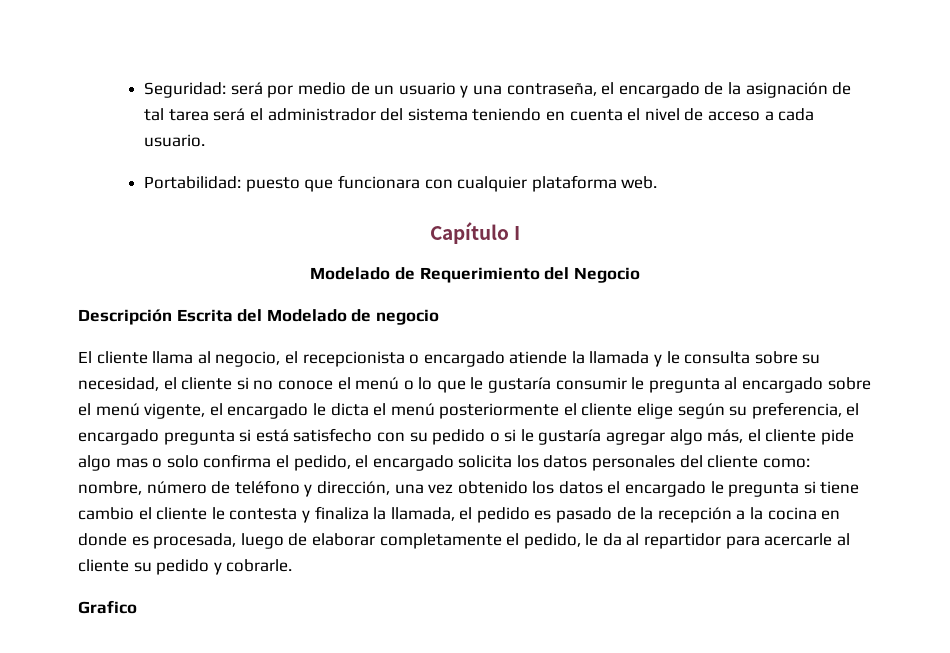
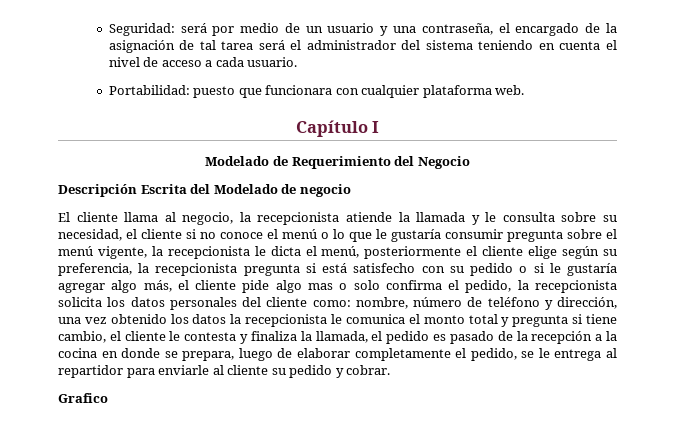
- El cliente llama al negocio, el recepcionista o encargado atiende la llamada y le consulta sobre su necesidad, el cliente si no conoce el menú o lo que le gustaría consumir le pregunta al encargado sobre el menú vigente, el encargado le dicta el menú posteriormente el cliente elige según su preferencia, el encargado pregunta si está satisfecho con su pedido o si le gustaría agregar algo más, el cliente pide algo mas o solo confirma el pedido, el encargado solicita los datos personales del cliente como:
+ El cliente llama al negocio, la recepcionista atiende la llamada y le consulta sobre su necesidad, el cliente si no conoce el menú o lo que le gustaría consumir pregunta sobre el menú vigente, la recepcionista le dicta el menú, posteriormente el cliente elige según su preferencia, la recepcionista pregunta si está satisfecho con su pedido o si le gustaría agregar algo más, el cliente pide algo mas o solo confirma el pedido, la recepcionista solicita los datos personales del cliente como:
- nombre, número de teléfono y dirección, una vez obtenido los datos el encargado le pregunta si tiene cambio el cliente le contesta y finaliza la llamada, el pedido es pasado de la recepción a la cocina en donde es procesada, luego de elaborar completamente el pedido, le da al repartidor para acercarle al cliente su pedido y cobrarle.
+ nombre, número de teléfono y dirección, una vez obtenido los datos la recepcionista le comunica el monto total y pregunta si tiene cambio, el cliente le contesta y finaliza la llamada, el pedido es pasado de la recepción a la cocina en donde se prepara, luego de elaborar completamente el pedido, se le entrega al repartidor para enviarle al cliente su pedido y cobrar.

